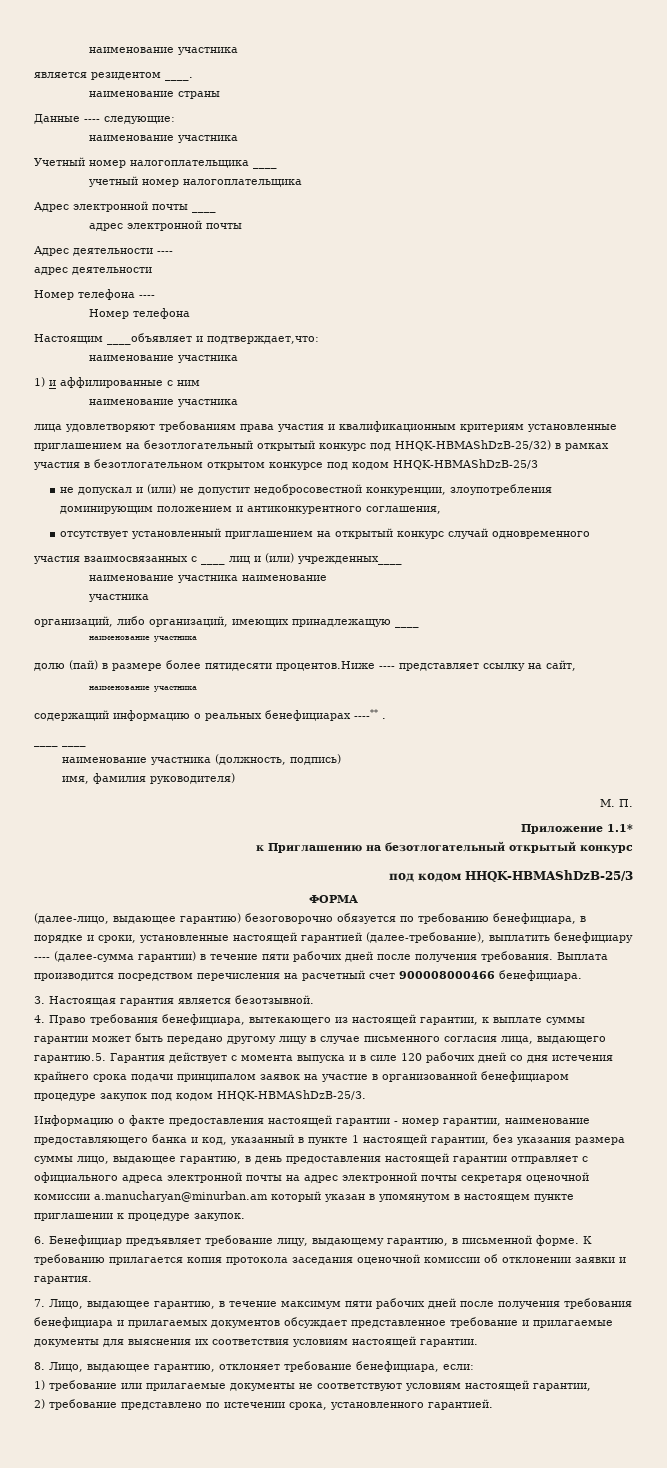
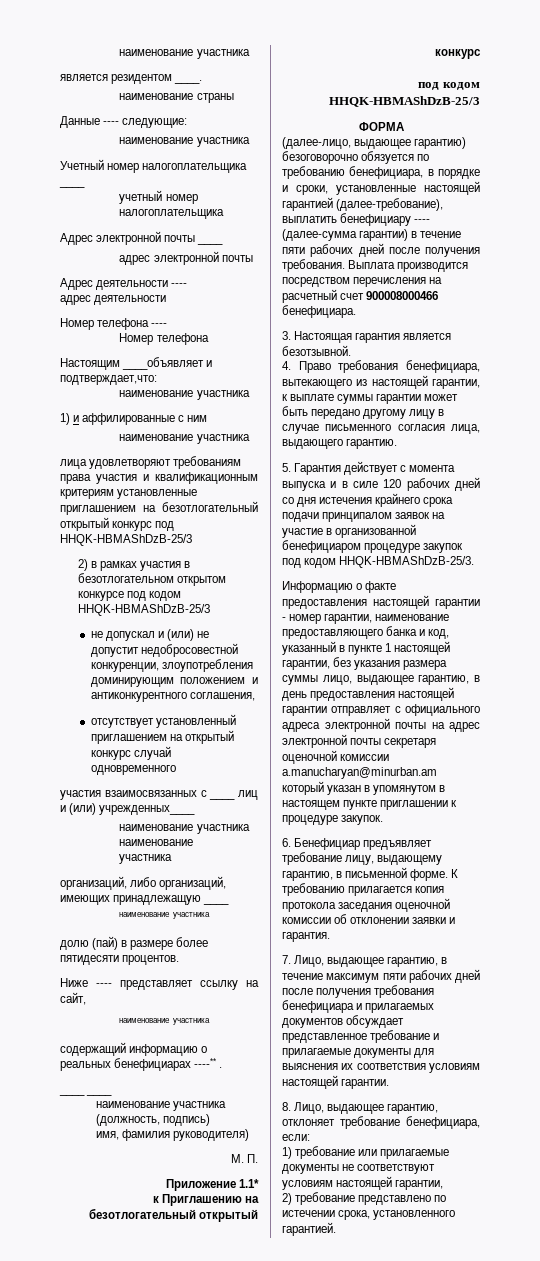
- лица удовлетворяют требованиям права участия и квалификационным критериям установленные приглашением на безотлогательный открытый конкурс под HHQK-HBMAShDzB-25/32) в рамках участия в безотлогательном открытом конкурсе под кодом HHQK-HBMAShDzB-25/3
+ лица удовлетворяют требованиям права участия и квалификационным критериям установленные приглашением на безотлогательный открытый конкурс под HHQK-HBMAShDzB-25/3
+ 2) в рамках участия в безотлогательном открытом конкурсе под кодом HHQK-HBMAShDzB-25/3
- долю (пай) в размере более пятидесяти процентов.Ниже ---- представляет ссылку на сайт,
+ долю (пай) в размере более пятидесяти процентов.
+ Ниже ---- представляет ссылку на сайт,
- 4. Право требования бенефициара, вытекающего из настоящей гарантии, к выплате суммы гарантии может быть передано другому лицу в случае письменного согласия лица, выдающего гарантию.5. Гарантия действует с момента выпуска и в силе 120 рабочих дней со дня истечения крайнего срока подачи принципалом заявок на участие в организованной бенефициаром процедуре закупок под кодом HHQK-HBMAShDzB-25/3.
+ 4. Право требования бенефициара, вытекающего из настоящей гарантии, к выплате суммы гарантии может быть передано другому лицу в случае письменного согласия лица, выдающего гарантию.
+ 5. Гарантия действует с момента выпуска и в силе 120 рабочих дней со дня истечения крайнего срока подачи принципалом заявок на участие в организованной бенефициаром процедуре закупок под кодом HHQK-HBMAShDzB-25/3.

